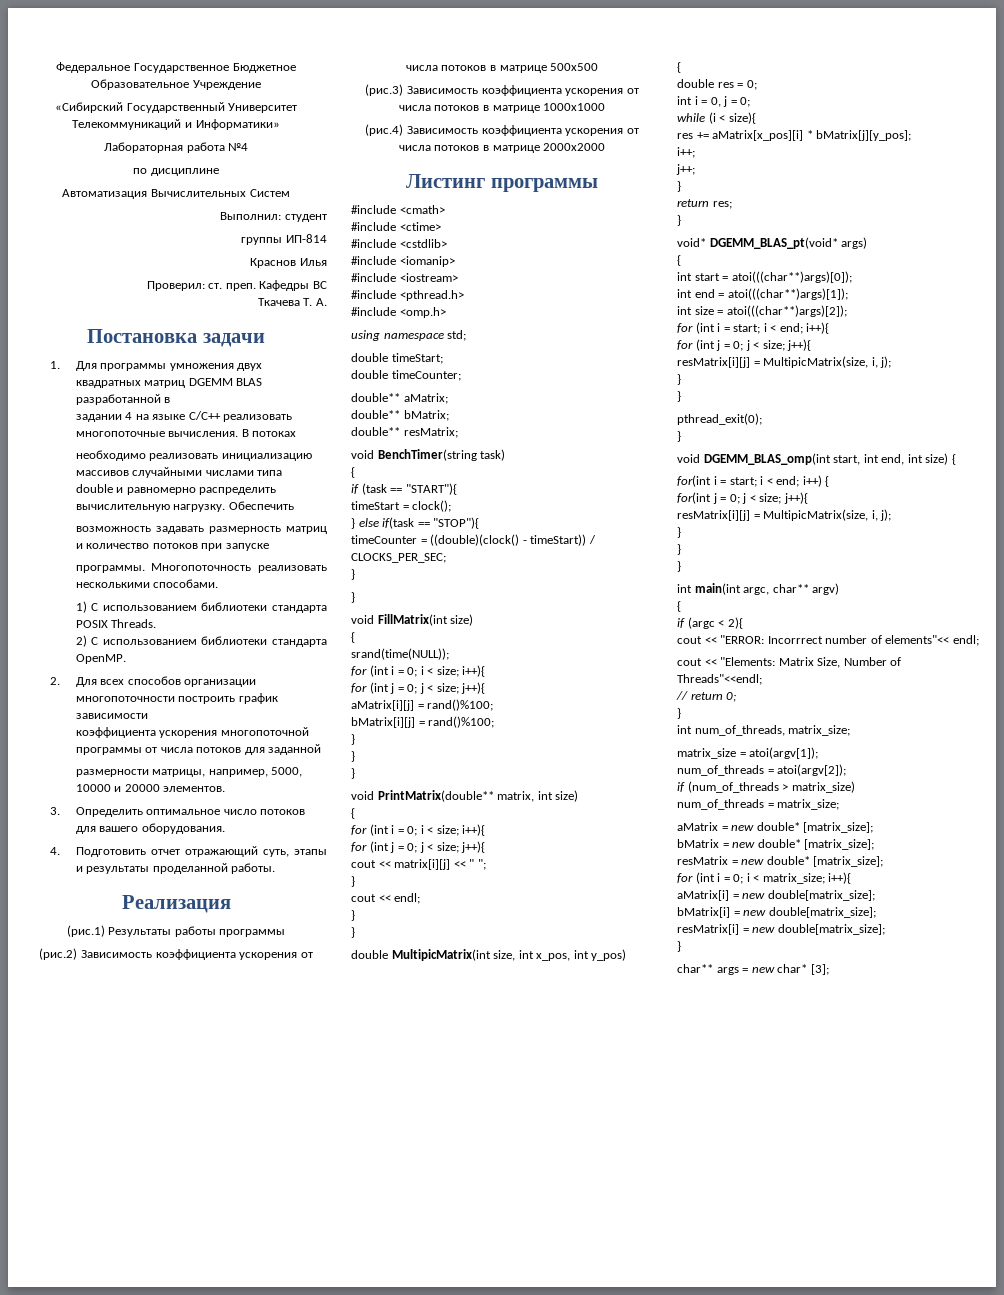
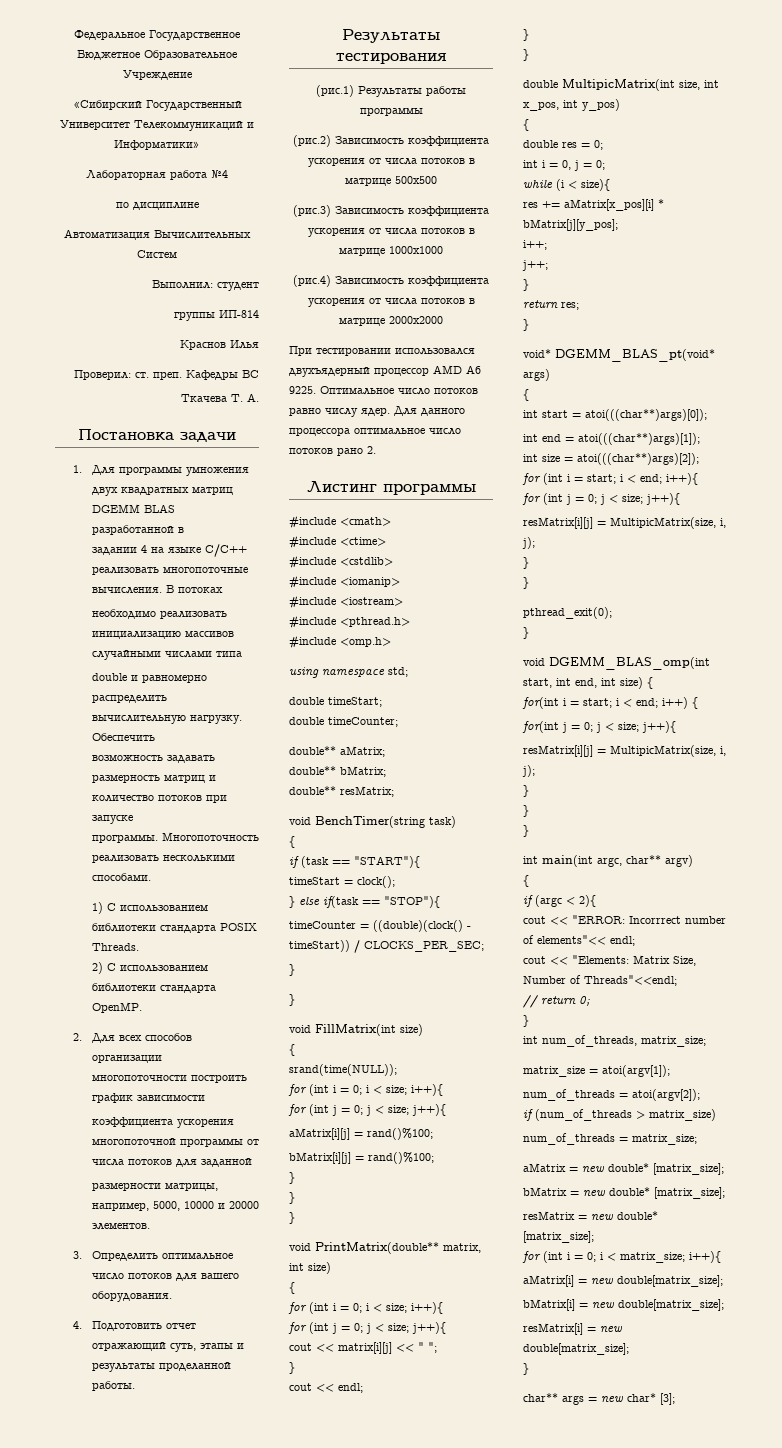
- Реализация
+ Результаты тестирования
+ При тестировании использовался двухъядерный процессор AMD A6 9225. Оптимальное число потоков равно числу ядер. Для данного процессора оптимальное число потоков рано 2.

